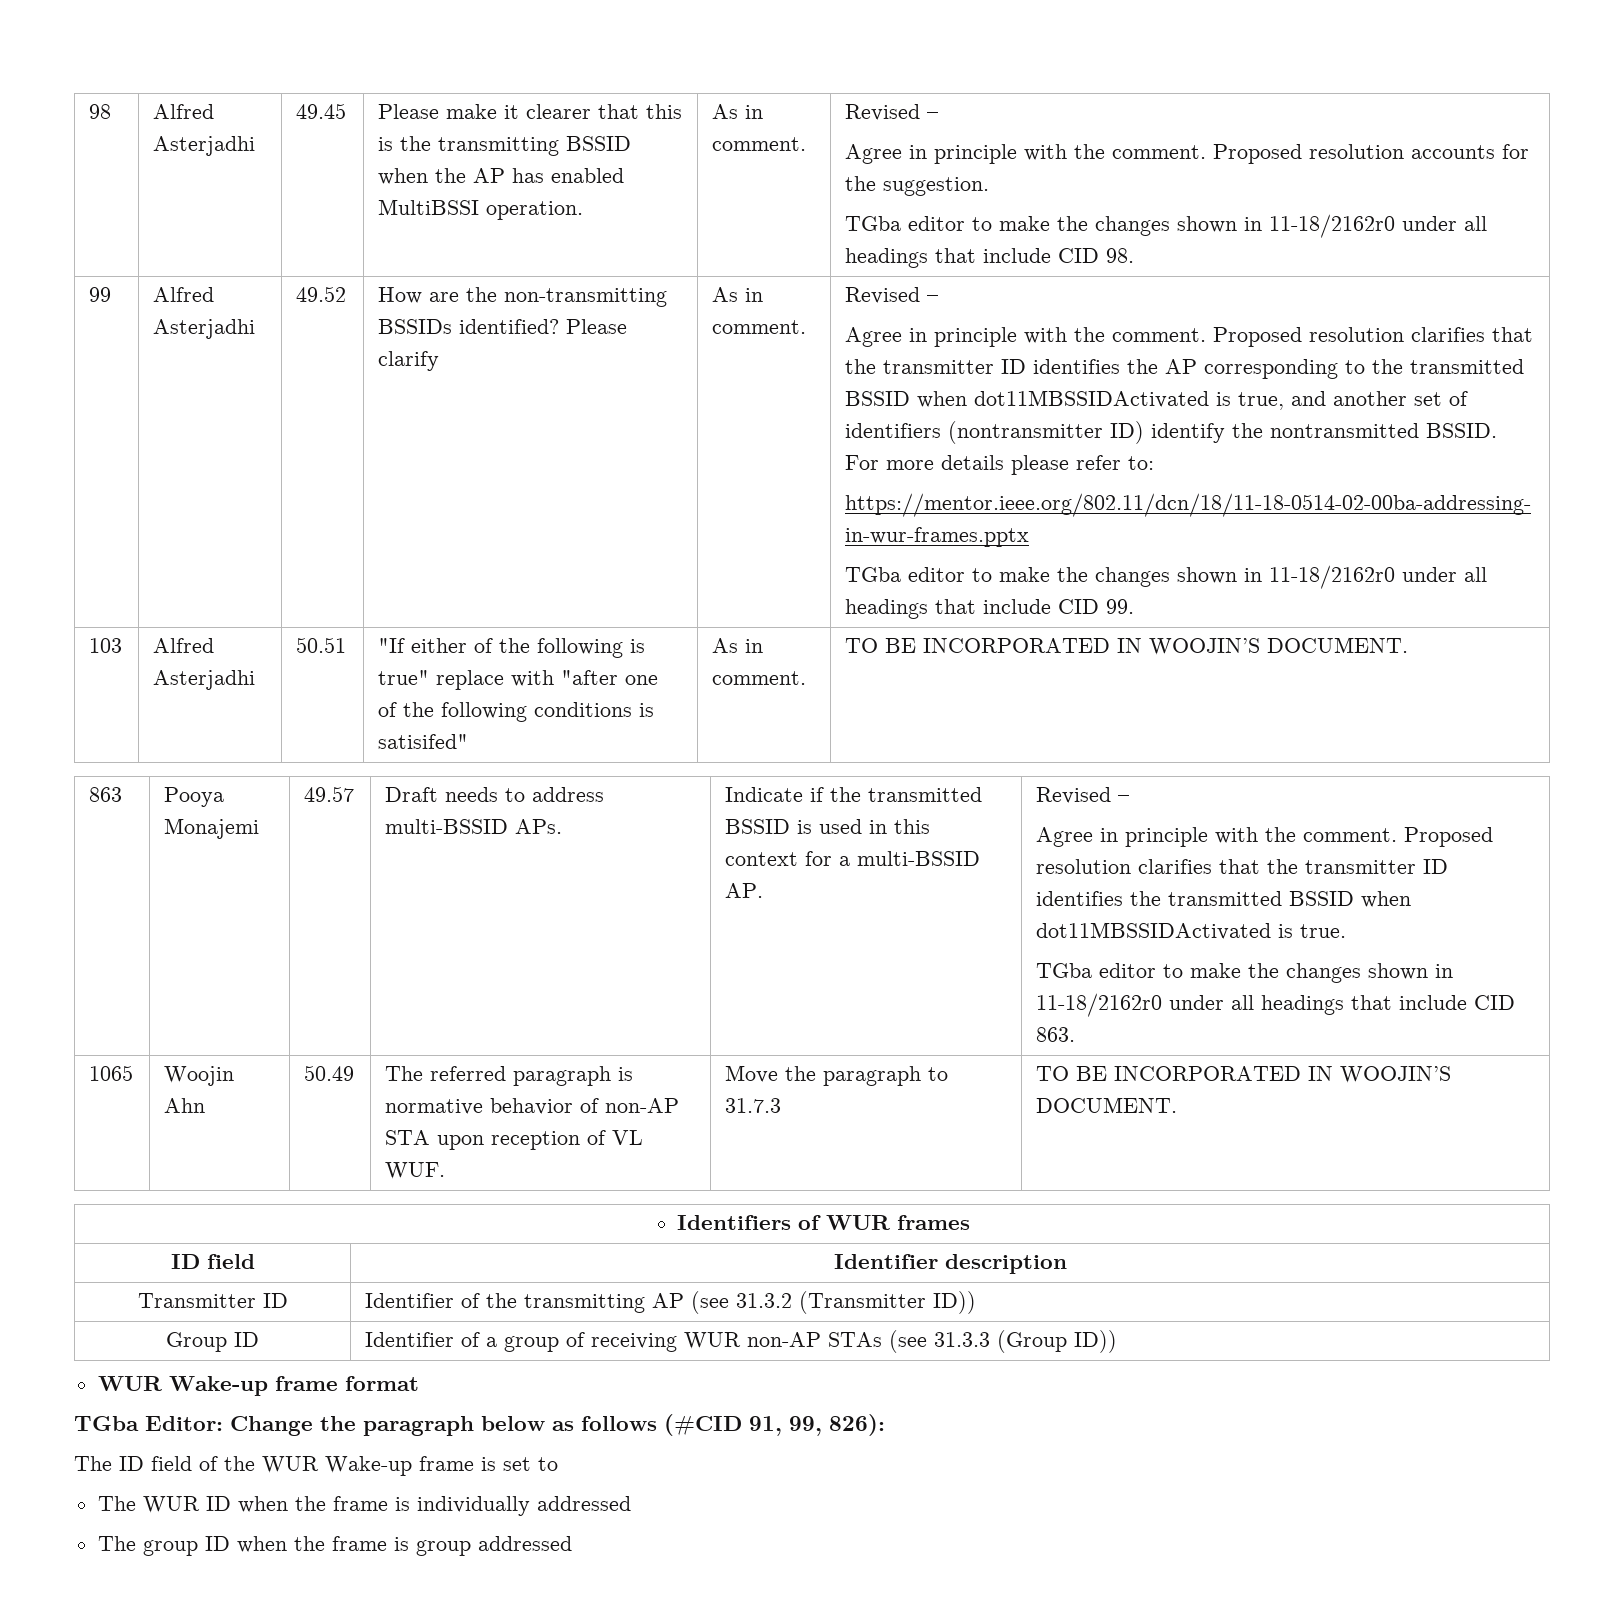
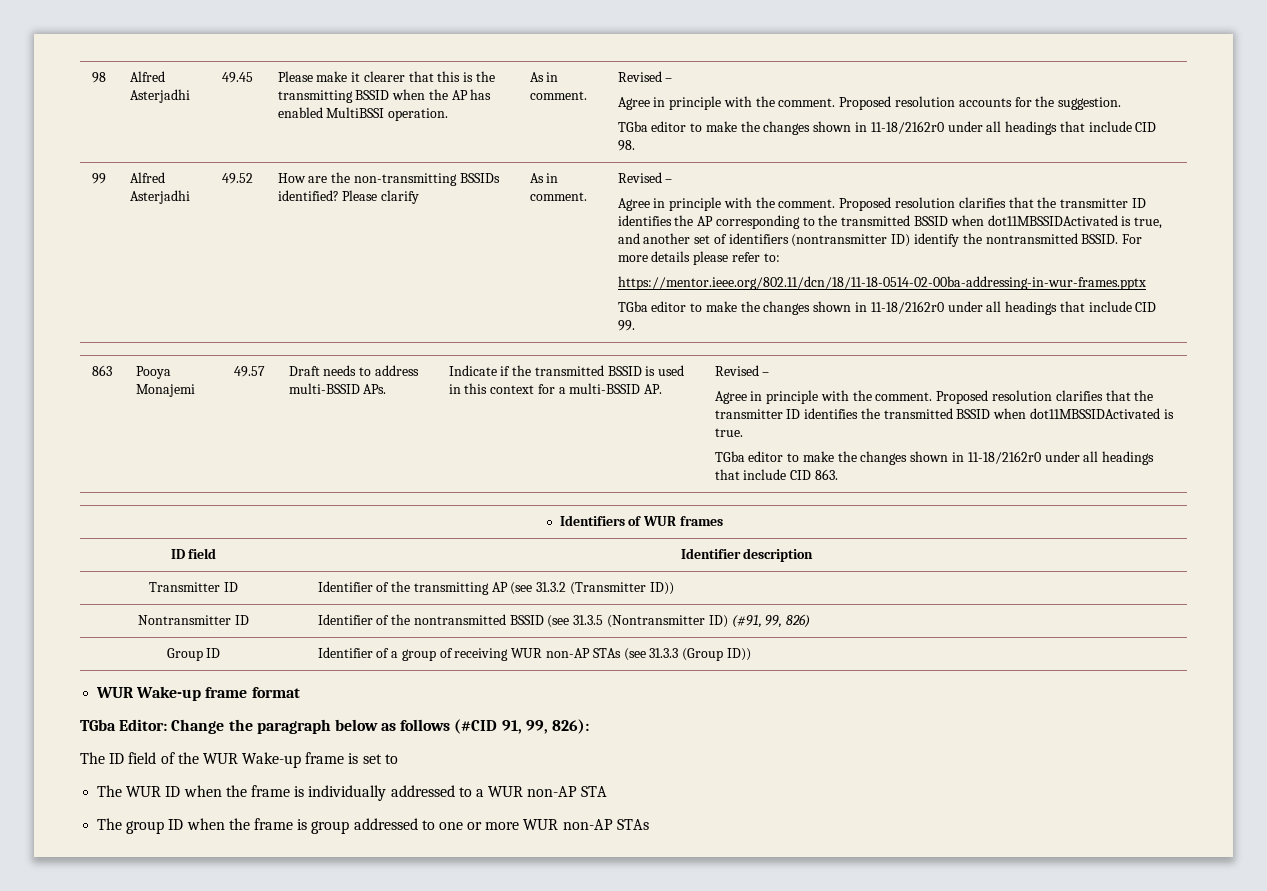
- 103 | Alfred Asterjadhi | 50.51 | "If either of the following is true" replace with "after one of the following conditions is satisifed" | As in comment. | TO BE INCORPORATED IN WOOJIN’S DOCUMENT.
- 1065 | Woojin Ahn | 50.49 | The referred paragraph is normative behavior of non-AP STA upon reception of VL WUF. | Move the paragraph to 31.7.3 | TO BE INCORPORATED IN WOOJIN’S DOCUMENT.
+ Nontransmitter ID | Identifier of the nontransmitted BSSID (see 31.3.5 (Nontransmitter ID) (#91, 99, 826)
- The WUR ID when the frame is individually addressed
+ The WUR ID when the frame is individually addressed to a WUR non-AP STA
- The group ID when the frame is group addressed
+ The group ID when the frame is group addressed to one or more WUR non-AP STAs

